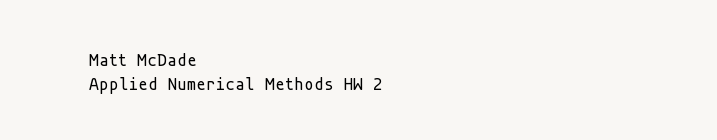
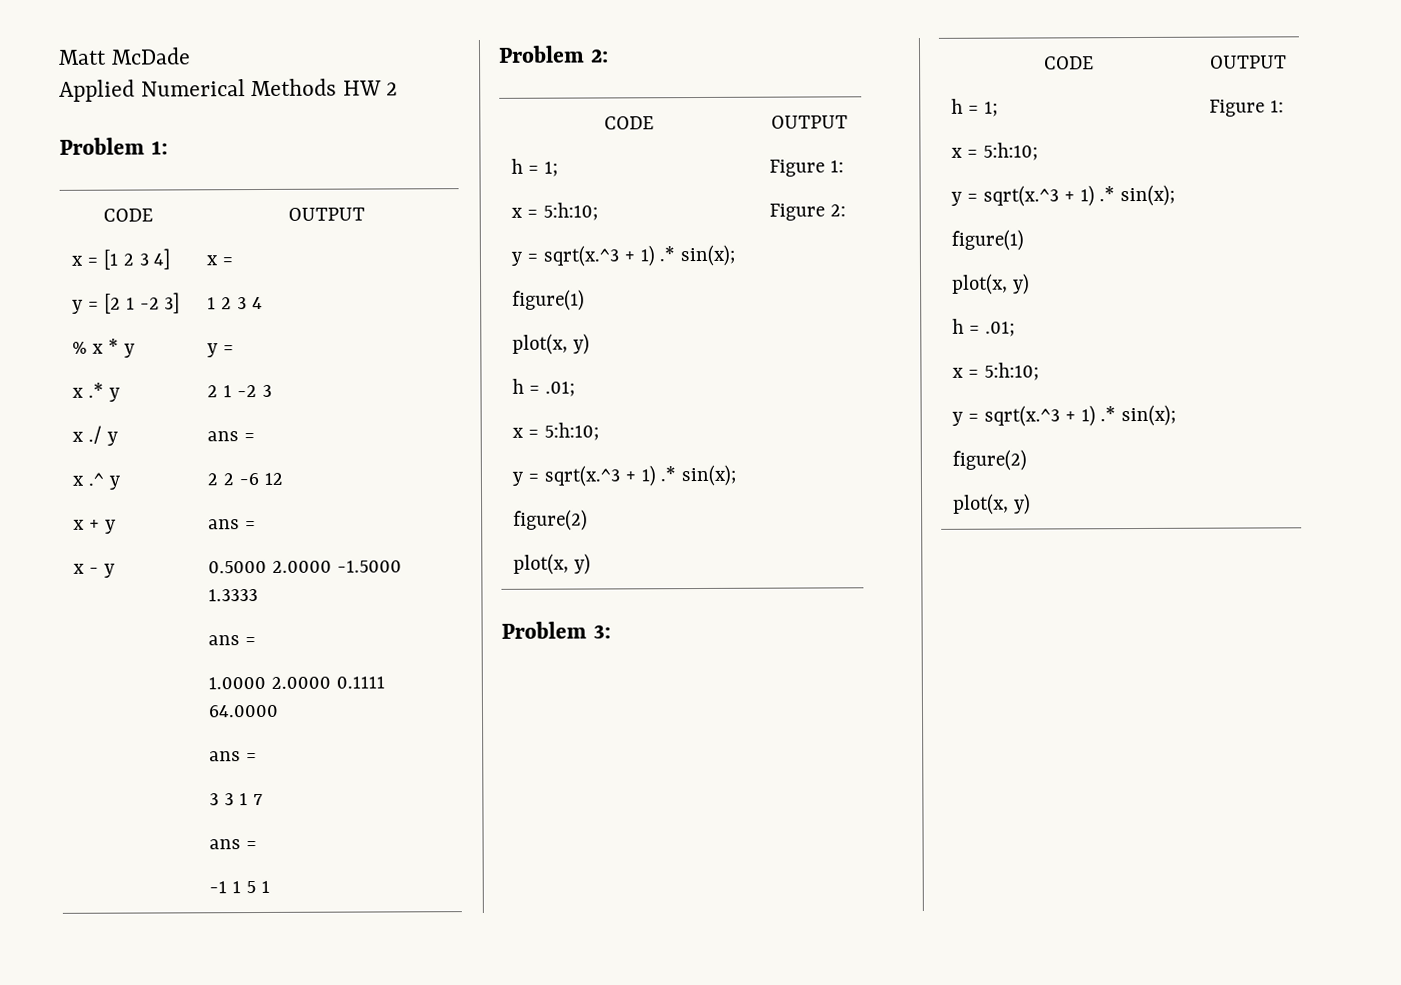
+ Problem 1:
+ CODE
+ x = [1 2 3 4]
+ y = [2 1 -2 3]
+ % x * y
+ x .* y
+ x ./ y
+ x .^ y
+ x + y
+ x - y | OUTPUT
+ x =
+ 1 2 3 4
+ y =
+ 2 1 -2 3
+ ans =
+ 2 2 -6 12
+ ans =
+ 0.5000 2.0000 -1.5000 1.3333
+ ans =
+ 1.0000 2.0000 0.1111 64.0000
+ ans =
+ 3 3 1 7
+ ans =
+ -1 1 5 1
+ Problem 2:
+ CODE
+ h = 1;
+ x = 5:h:10;
+ y = sqrt(x.^3 + 1) .* sin(x);
+ figure(1)
+ plot(x, y)
+ h = .01;
+ x = 5:h:10;
+ y = sqrt(x.^3 + 1) .* sin(x);
+ figure(2)
+ plot(x, y) | OUTPUT
+ Figure 1:
+ Figure 2:
+ Problem 3:
+ CODE
+ h = 1;
+ x = 5:h:10;
+ y = sqrt(x.^3 + 1) .* sin(x);
+ figure(1)
+ plot(x, y)
+ h = .01;
+ x = 5:h:10;
+ y = sqrt(x.^3 + 1) .* sin(x);
+ figure(2)
+ plot(x, y) | OUTPUT
+ Figure 1:

